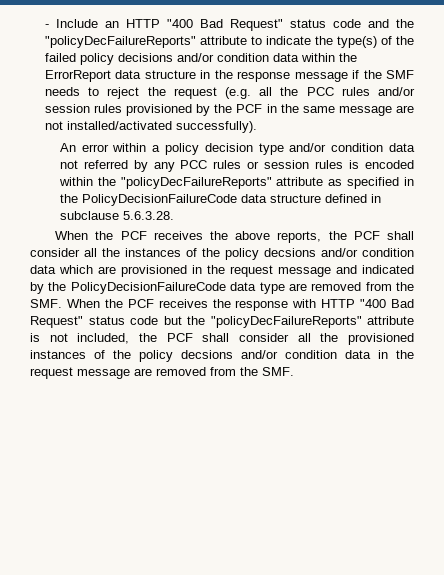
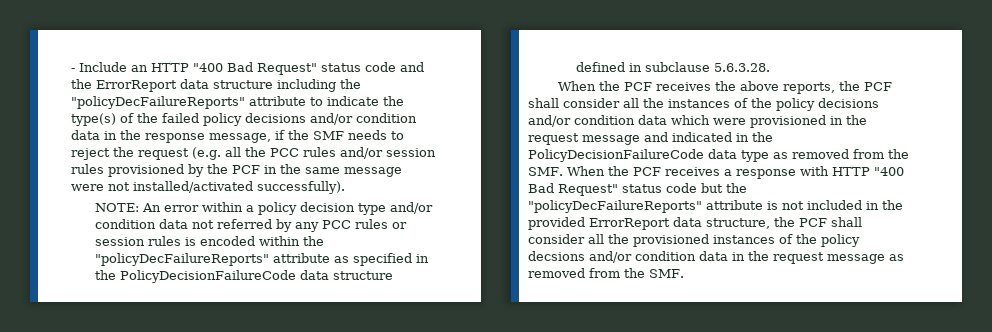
- - Include an HTTP "400 Bad Request" status code and the "policyDecFailureReports" attribute to indicate the type(s) of the failed policy decisions and/or condition data within the ErrorReport data structure in the response message if the SMF needs to reject the request (e.g. all the PCC rules and/or session rules provisioned by the PCF in the same message are not installed/activated successfully).
+ - Include an HTTP "400 Bad Request" status code and the ErrorReport data structure including the "policyDecFailureReports" attribute to indicate the type(s) of the failed policy decisions and/or condition data in the response message, if the SMF needs to reject the request (e.g. all the PCC rules and/or session rules provisioned by the PCF in the same message were not installed/activated successfully).
- An error within a policy decision type and/or condition data not referred by any PCC rules or session rules is encoded within the "policyDecFailureReports" attribute as specified in the PolicyDecisionFailureCode data structure defined in subclause 5.6.3.28.
+ NOTE: An error within a policy decision type and/or condition data not referred by any PCC rules or session rules is encoded within the "policyDecFailureReports" attribute as specified in the PolicyDecisionFailureCode data structure defined in subclause 5.6.3.28.
- When the PCF receives the above reports, the PCF shall consider all the instances of the policy decsions and/or condition data which are provisioned in the request message and indicated by the PolicyDecisionFailureCode data type are removed from the SMF. When the PCF receives the response with HTTP "400 Bad Request" status code but the "policyDecFailureReports" attribute is not included, the PCF shall consider all the provisioned instances of the policy decsions and/or condition data in the request message are removed from the SMF.
+ When the PCF receives the above reports, the PCF shall consider all the instances of the policy decisions and/or condition data which were provisioned in the request message and indicated in the PolicyDecisionFailureCode data type as removed from the SMF. When the PCF receives a response with HTTP "400 Bad Request" status code but the "policyDecFailureReports" attribute is not included in the provided ErrorReport data structure, the PCF shall consider all the provisioned instances of the policy decsions and/or condition data in the request message as removed from the SMF.

